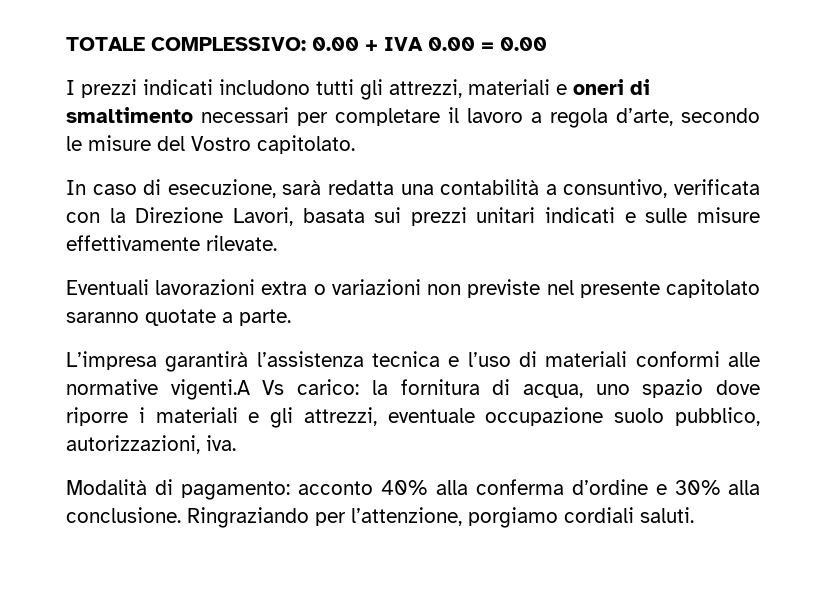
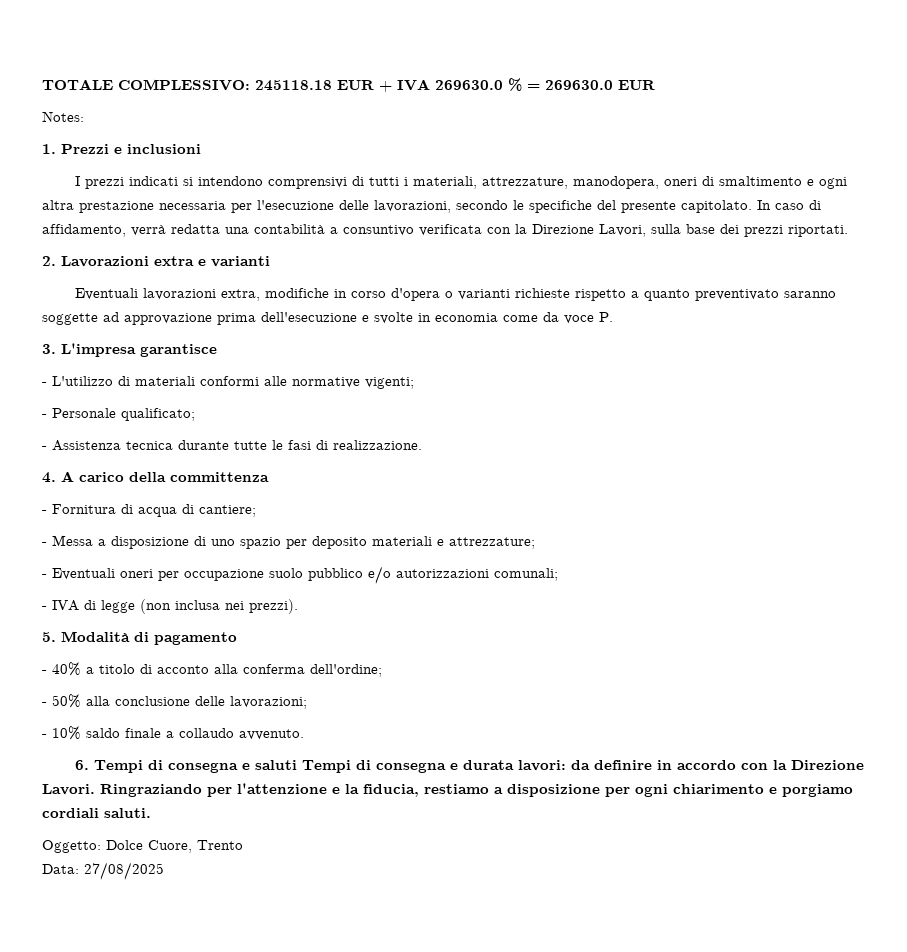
- TOTALE COMPLESSIVO: 0.00 + IVA 0.00 = 0.00
- I prezzi indicati includono tutti gli attrezzi, materiali e oneri di smaltimento necessari per completare il lavoro a regola d’arte, secondo le misure del Vostro capitolato.
- In caso di esecuzione, sarà redatta una contabilità a consuntivo, verificata con la Direzione Lavori, basata sui prezzi unitari indicati e sulle misure effettivamente rilevate.
- Eventuali lavorazioni extra o variazioni non previste nel presente capitolato saranno quotate a parte.
- L’impresa garantirà l’assistenza tecnica e l’uso di materiali conformi alle normative vigenti.A Vs carico: la fornitura di acqua, uno spazio dove riporre i materiali e gli attrezzi, eventuale occupazione suolo pubblico, autorizzazioni, iva.
- Modalità di pagamento: acconto 40% alla conferma d’ordine e 30% alla conclusione. Ringraziando per l’attenzione, porgiamo cordiali saluti.
+ TOTALE COMPLESSIVO: 245118.18 EUR + IVA 269630.0 % = 269630.0 EUR
+ Notes:
+ 1. Prezzi e inclusioni
+ I prezzi indicati si intendono comprensivi di tutti i materiali, attrezzature, manodopera, oneri di smaltimento e ogni altra prestazione necessaria per l'esecuzione delle lavorazioni, secondo le specifiche del presente capitolato. In caso di affidamento, verrà redatta una contabilità a consuntivo verificata con la Direzione Lavori, sulla base dei prezzi riportati.
+ 2. Lavorazioni extra e varianti
+ Eventuali lavorazioni extra, modifiche in corso d'opera o varianti richieste rispetto a quanto preventivato saranno soggette ad approvazione prima dell'esecuzione e svolte in economia come da voce P.
+ 3. L'impresa garantisce
+ - L'utilizzo di materiali conformi alle normative vigenti;
+ - Personale qualificato;
+ - Assistenza tecnica durante tutte le fasi di realizzazione.
+ 4. A carico della committenza
+ - Fornitura di acqua di cantiere;
+ - Messa a disposizione di uno spazio per deposito materiali e attrezzature;
+ - Eventuali oneri per occupazione suolo pubblico e/o autorizzazioni comunali;
+ - IVA di legge (non inclusa nei prezzi).
+ 5. Modalità di pagamento
+ - 40% a titolo di acconto alla conferma dell'ordine;
+ - 50% alla conclusione delle lavorazioni;
+ - 10% saldo finale a collaudo avvenuto.
+ 6. Tempi di consegna e saluti Tempi di consegna e durata lavori: da definire in accordo con la Direzione Lavori. Ringraziando per l'attenzione e la fiducia, restiamo a disposizione per ogni chiarimento e porgiamo cordiali saluti.
+ Oggetto: Dolce Cuore, Trento
+ Data: 27/08/2025

